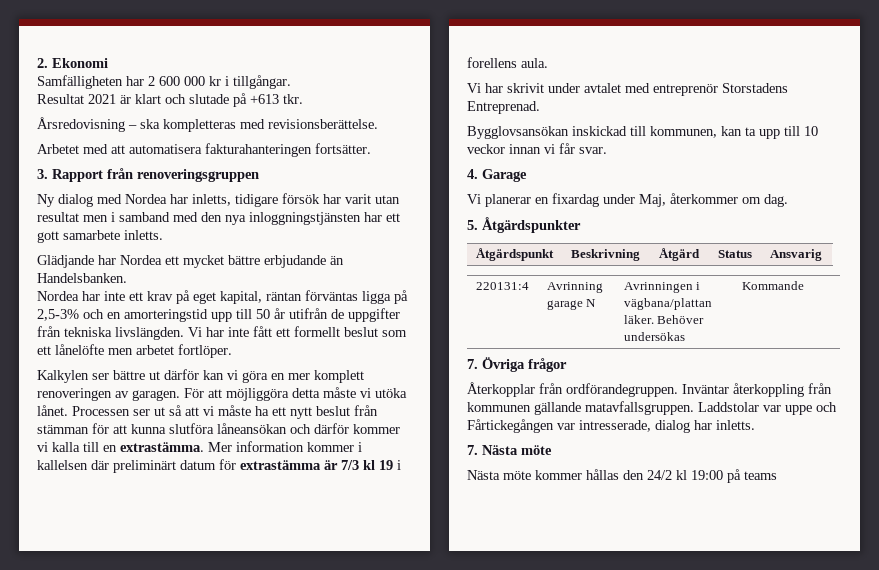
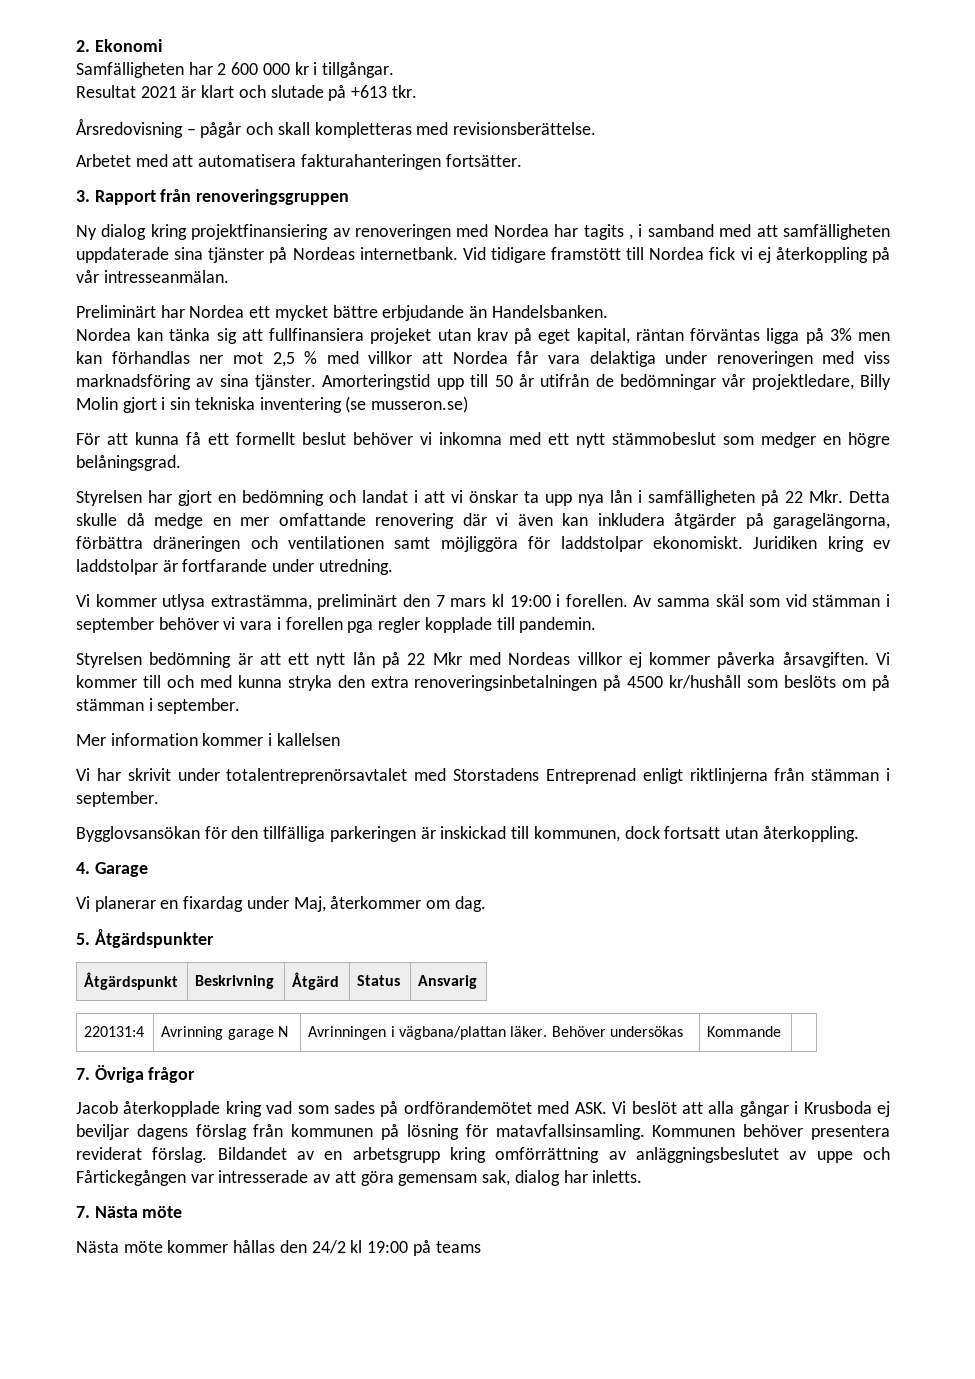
- Årsredovisning – ska kompletteras med revisionsberättelse.
+ Årsredovisning – pågår och skall kompletteras med revisionsberättelse.
- Ny dialog med Nordea har inletts, tidigare försök har varit utan resultat men i samband med den nya inloggningstjänsten har ett gott samarbete inletts.
- Glädjande har Nordea ett mycket bättre erbjudande än Handelsbanken.
+ Ny dialog kring projektfinansiering av renoveringen med Nordea har tagits , i samband med att samfälligheten uppdaterade sina tjänster på Nordeas internetbank. Vid tidigare framstött till Nordea fick vi ej återkoppling på vår intresseanmälan.
+ Preliminärt har Nordea ett mycket bättre erbjudande än Handelsbanken.
- Nordea har inte ett krav på eget kapital, räntan förväntas ligga på 2,5-3% och en amorteringstid upp till 50 år utifrån de uppgifter från tekniska livslängden. Vi har inte fått ett formellt beslut som ett lånelöfte men arbetet fortlöper.
- Kalkylen ser bättre ut därför kan vi göra en mer komplett renoveringen av garagen. För att möjliggöra detta måste vi utöka lånet. Processen ser ut så att vi måste ha ett nytt beslut från stämman för att kunna slutföra låneansökan och därför kommer vi kalla till en extrastämma. Mer information kommer i kallelsen där preliminärt datum för extrastämma är 7/3 kl 19 i forellens aula.
- Vi har skrivit under avtalet med entreprenör Storstadens Entreprenad.
- Bygglovsansökan inskickad till kommunen, kan ta upp till 10 veckor innan vi får svar.
+ Nordea kan tänka sig att fullfinansiera projeket utan krav på eget kapital, räntan förväntas ligga på 3% men kan förhandlas ner mot 2,5 % med villkor att Nordea får vara delaktiga under renoveringen med viss marknadsföring av sina tjänster. Amorteringstid upp till 50 år utifrån de bedömningar vår projektledare, Billy Molin gjort i sin tekniska inventering (se musseron.se)
+ För att kunna få ett formellt beslut behöver vi inkomna med ett nytt stämmobeslut som medger en högre belåningsgrad.
+ Styrelsen har gjort en bedömning och landat i att vi önskar ta upp nya lån i samfälligheten på 22 Mkr. Detta skulle då medge en mer omfattande renovering där vi även kan inkludera åtgärder på garagelängorna, förbättra dräneringen och ventilationen samt möjliggöra för laddstolpar ekonomiskt. Juridiken kring ev laddstolpar är fortfarande under utredning.
+ Vi kommer utlysa extrastämma, preliminärt den 7 mars kl 19:00 i forellen. Av samma skäl som vid stämman i september behöver vi vara i forellen pga regler kopplade till pandemin.
+ Styrelsen bedömning är att ett nytt lån på 22 Mkr med Nordeas villkor ej kommer påverka årsavgiften. Vi kommer till och med kunna stryka den extra renoveringsinbetalningen på 4500 kr/hushåll som beslöts om på stämman i september.
+ Mer information kommer i kallelsen
+ Vi har skrivit under totalentreprenörsavtalet med Storstadens Entreprenad enligt riktlinjerna från stämman i september.
+ Bygglovsansökan för den tillfälliga parkeringen är inskickad till kommunen, dock fortsatt utan återkoppling.
- Återkopplar från ordförandegruppen. Inväntar återkoppling från kommunen gällande matavfallsgruppen. Laddstolar var uppe och Fårtickegången var intresserade, dialog har inletts.
+ Jacob återkopplade kring vad som sades på ordförandemötet med ASK. Vi beslöt att alla gångar i Krusboda ej beviljar dagens förslag från kommunen på lösning för matavfallsinsamling. Kommunen behöver presentera reviderat förslag. Bildandet av en arbetsgrupp kring omförrättning av anläggningsbeslutet av uppe och Fårtickegången var intresserade av att göra gemensam sak, dialog har inletts.

